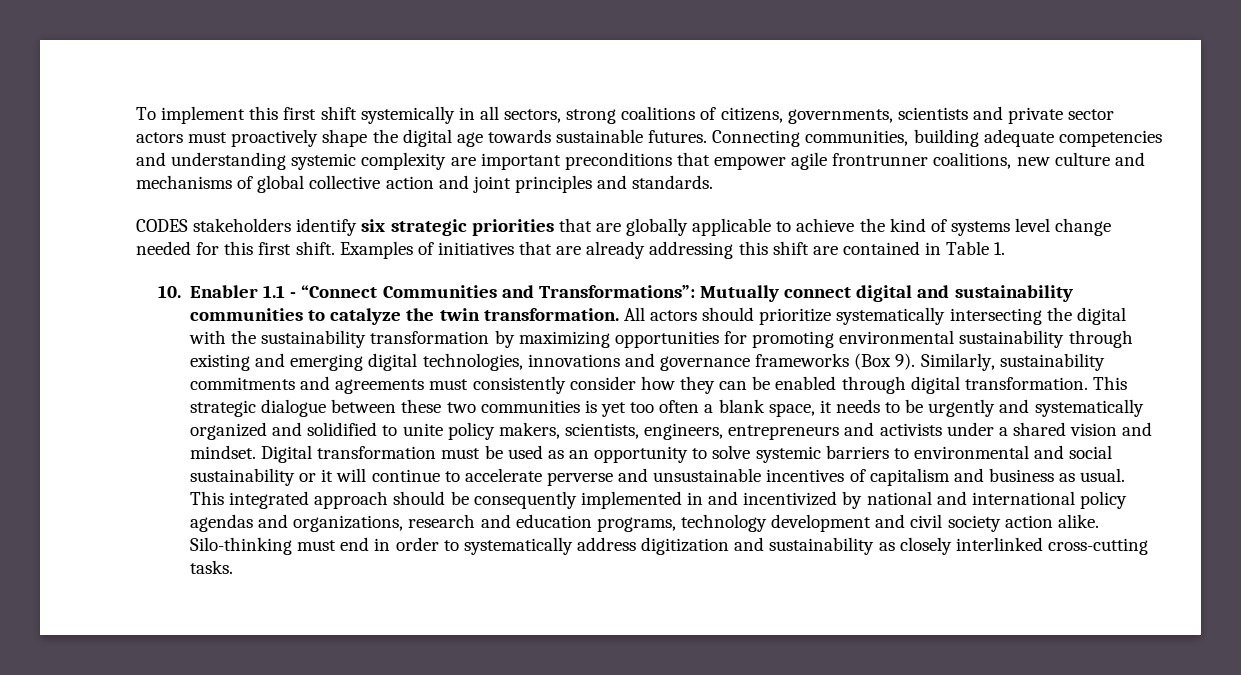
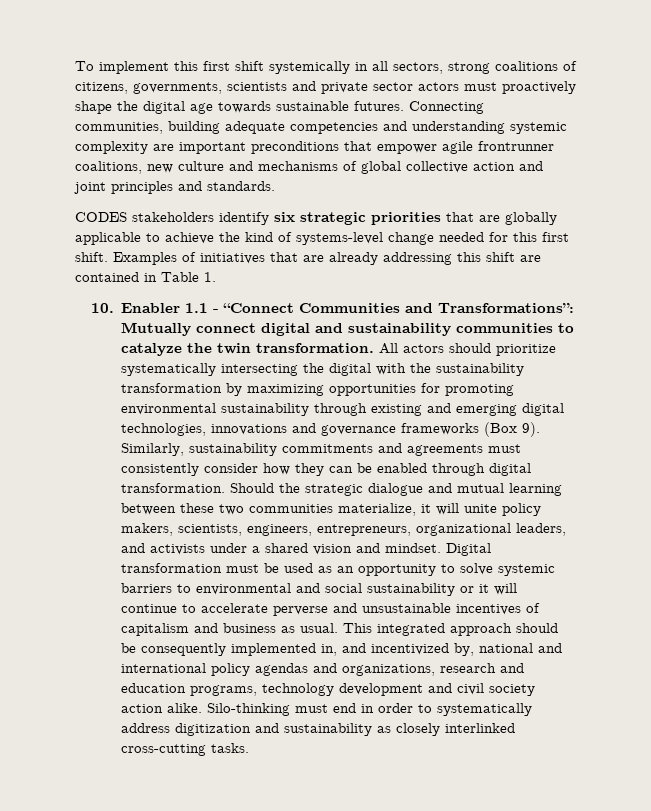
- CODES stakeholders identify six strategic priorities that are globally applicable to achieve the kind of systems level change needed for this first shift.
+ CODES stakeholders identify six strategic priorities that are globally applicable to achieve the kind of systems-level change needed for this first shift.
- This strategic dialogue between these two communities is yet too often a blank space, it needs to be urgently and systematically organized and solidified to unite policy makers, scientists, engineers, entrepreneurs and activists under a shared vision and mindset.
+ Should the strategic dialogue and mutual learning between these two communities materialize, it will unite policy makers, scientists, engineers, entrepreneurs, organizational leaders, and activists under a shared vision and mindset.
- This integrated approach should be consequently implemented in and incentivized by national and international policy agendas and organizations, research and education programs, technology development and civil society action alike.
+ This integrated approach should be consequently implemented in, and incentivized by, national and international policy agendas and organizations, research and education programs, technology development and civil society action alike.

